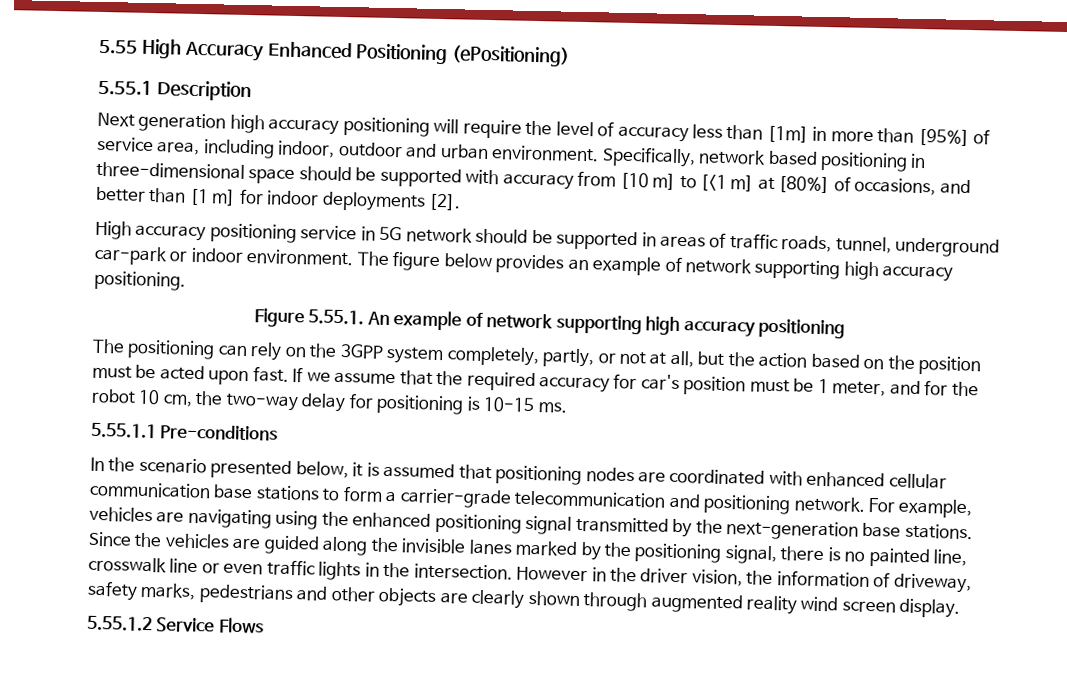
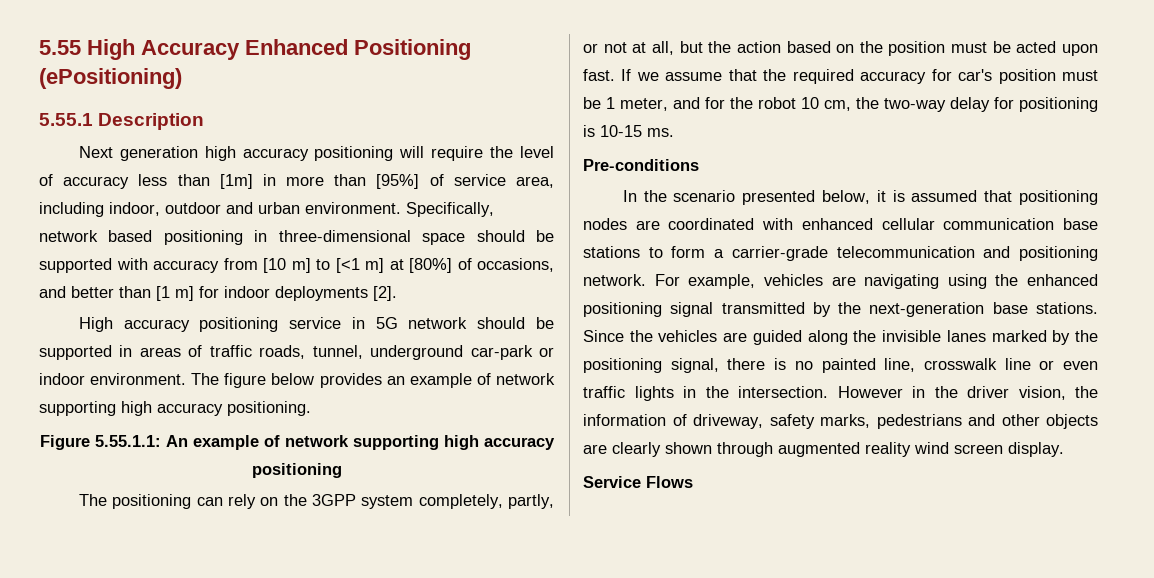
- Figure 5.55.1. An example of network supporting high accuracy positioning
+ Figure 5.55.1.1: An example of network supporting high accuracy positioning
- 5.55.1.1 Pre-conditions
+ Pre-conditions
- 5.55.1.2 Service Flows
+ Service Flows

